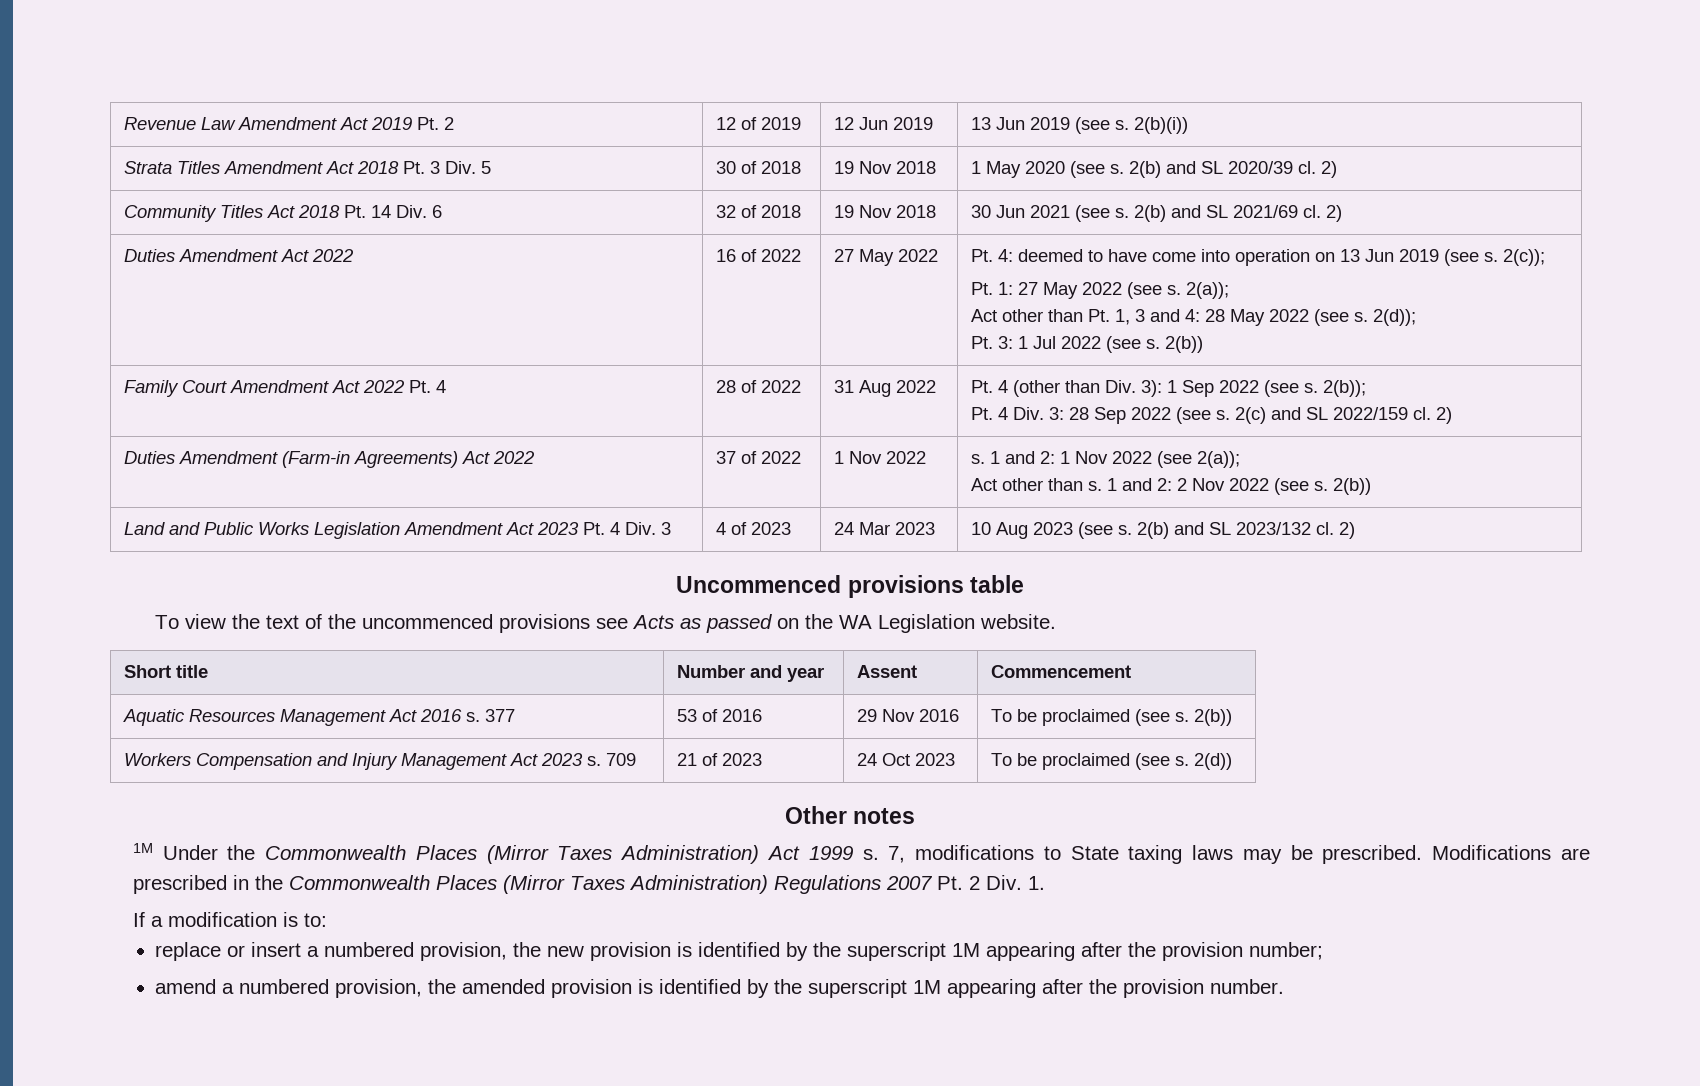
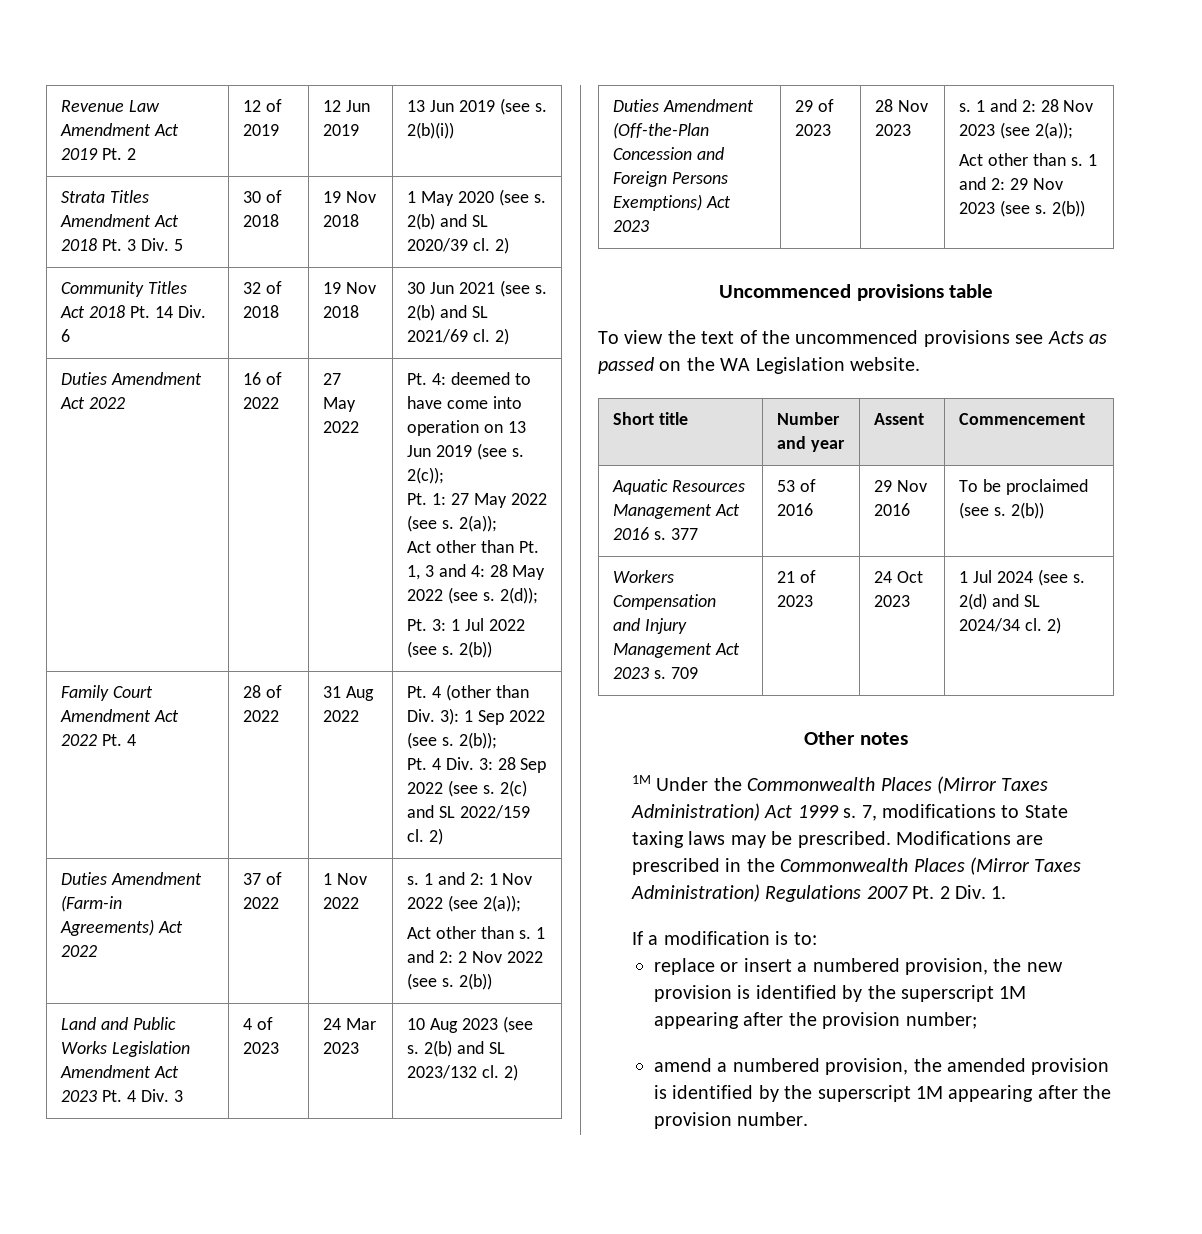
+ Duties Amendment (Off-the-Plan Concession and Foreign Persons Exemptions) Act 2023 | 29 of 2023 | 28 Nov 2023 | s. 1 and 2: 28 Nov 2023 (see 2(a));
+ Act other than s. 1 and 2: 29 Nov 2023 (see s. 2(b))
- Workers Compensation and Injury Management Act 2023 s. 709 | 21 of 2023 | 24 Oct 2023 | To be proclaimed (see s. 2(d))
+ Workers Compensation and Injury Management Act 2023 s. 709 | 21 of 2023 | 24 Oct 2023 | 1 Jul 2024 (see s. 2(d) and SL 2024/34 cl. 2)

